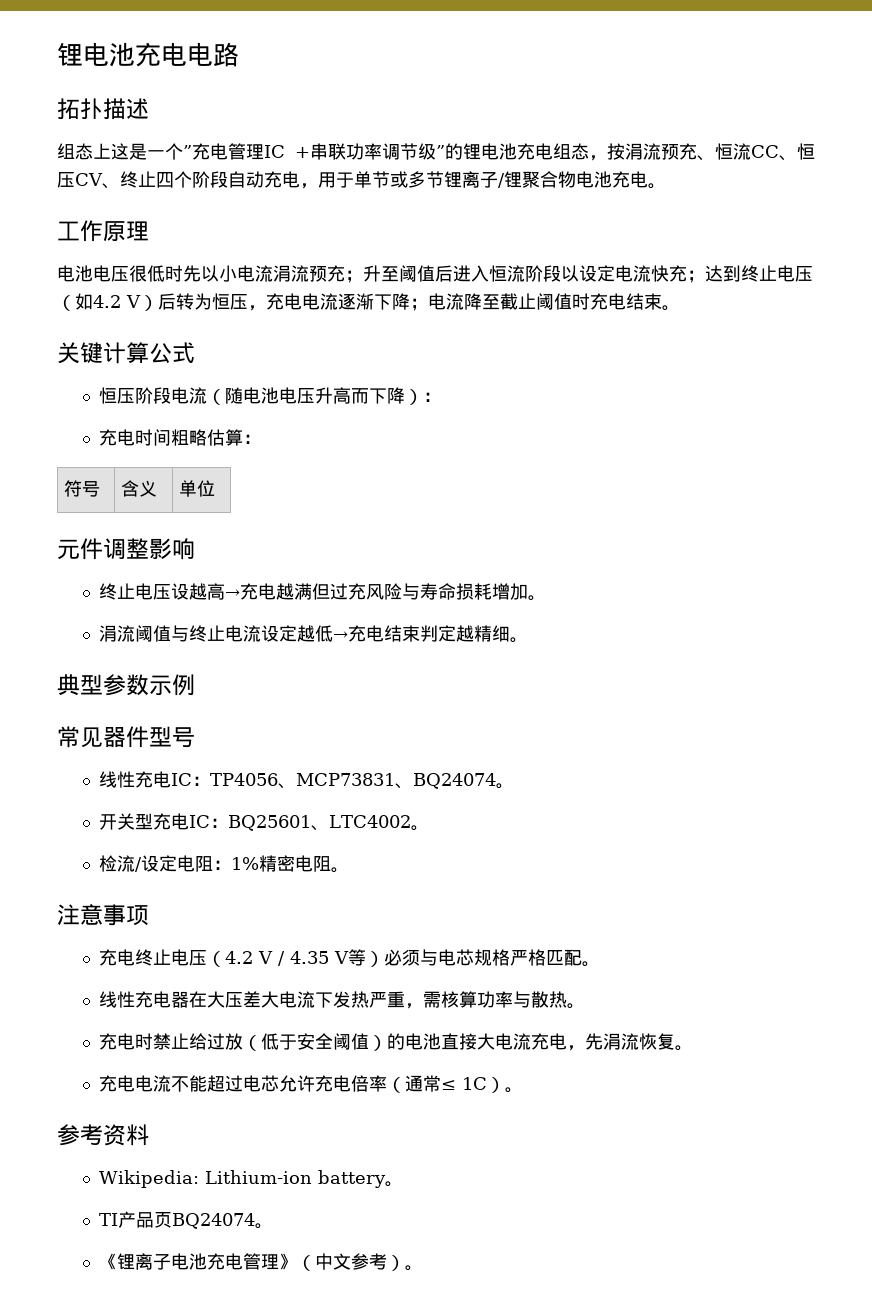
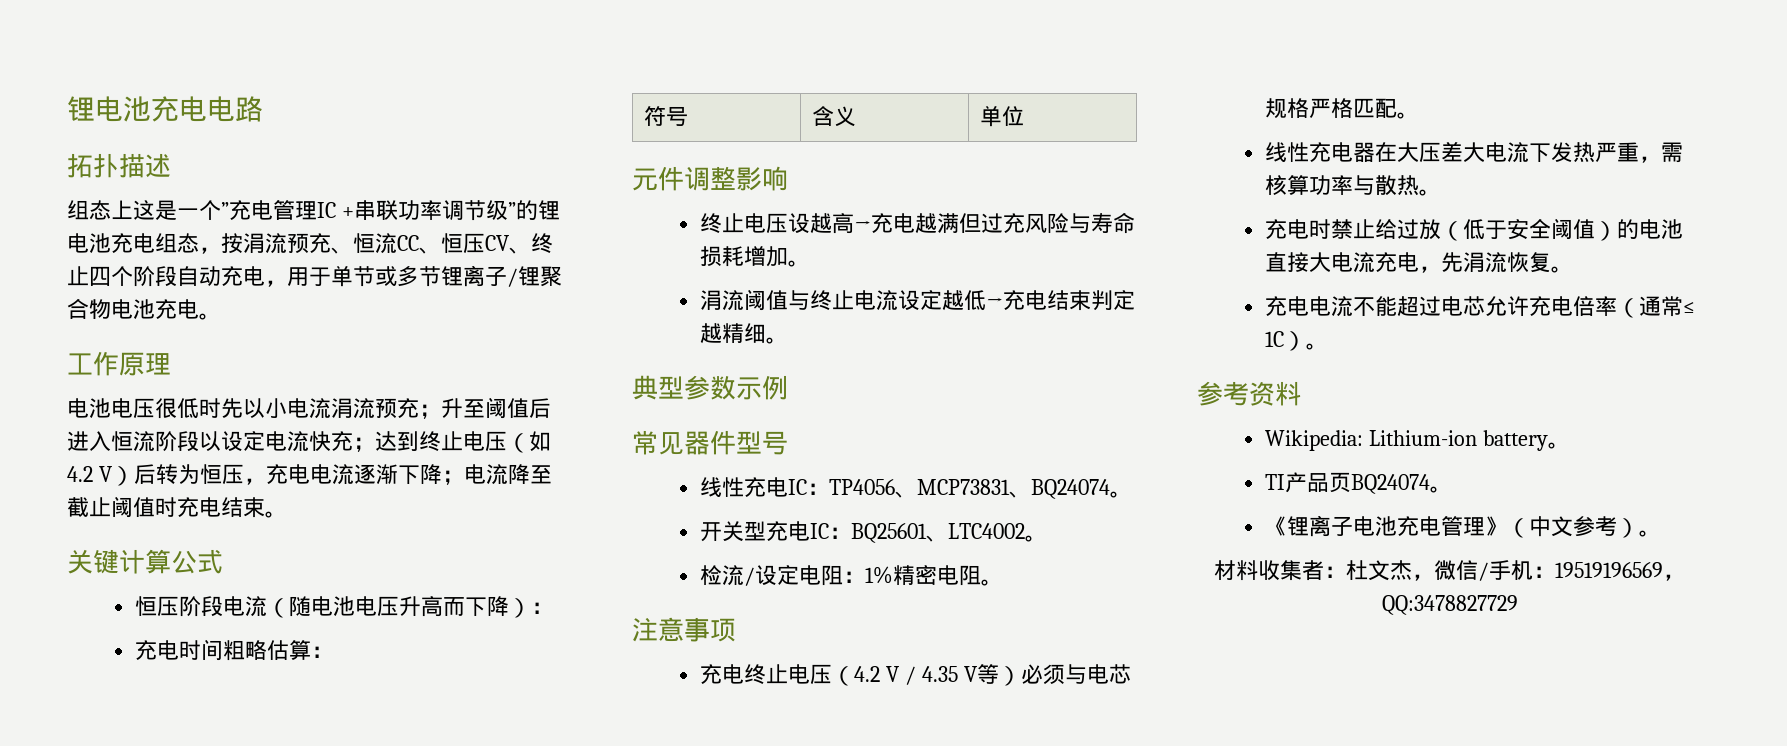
+ 材料收集者：杜文杰，微信/手机：19519196569，QQ:3478827729

